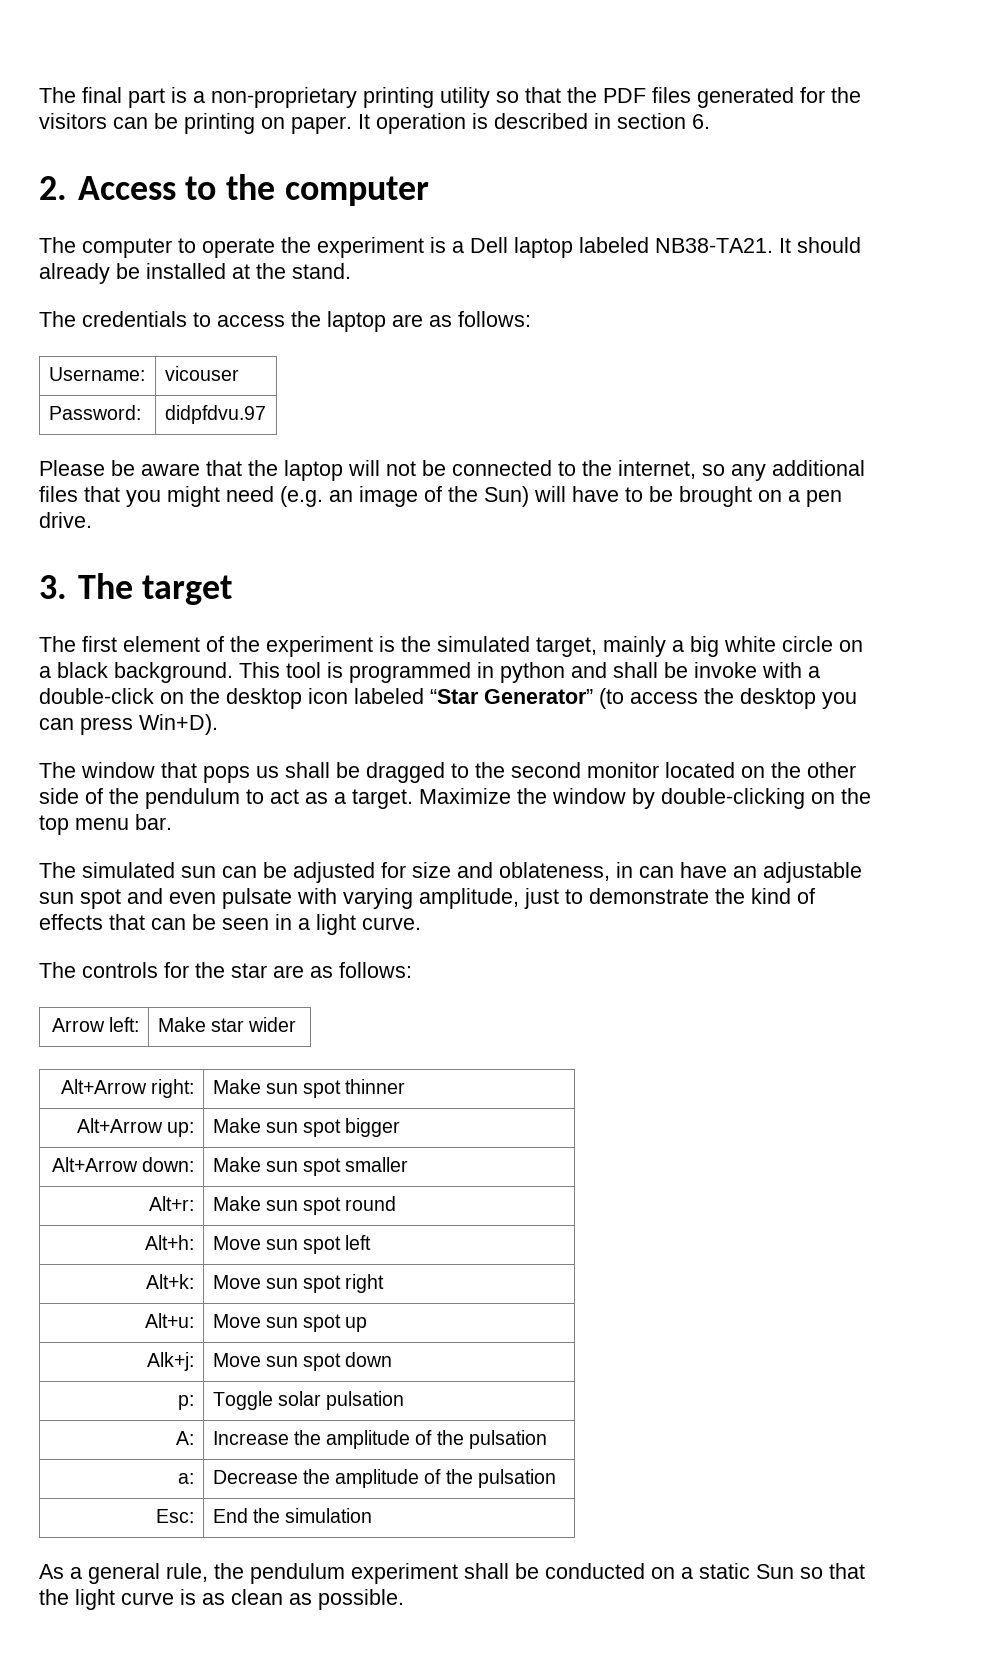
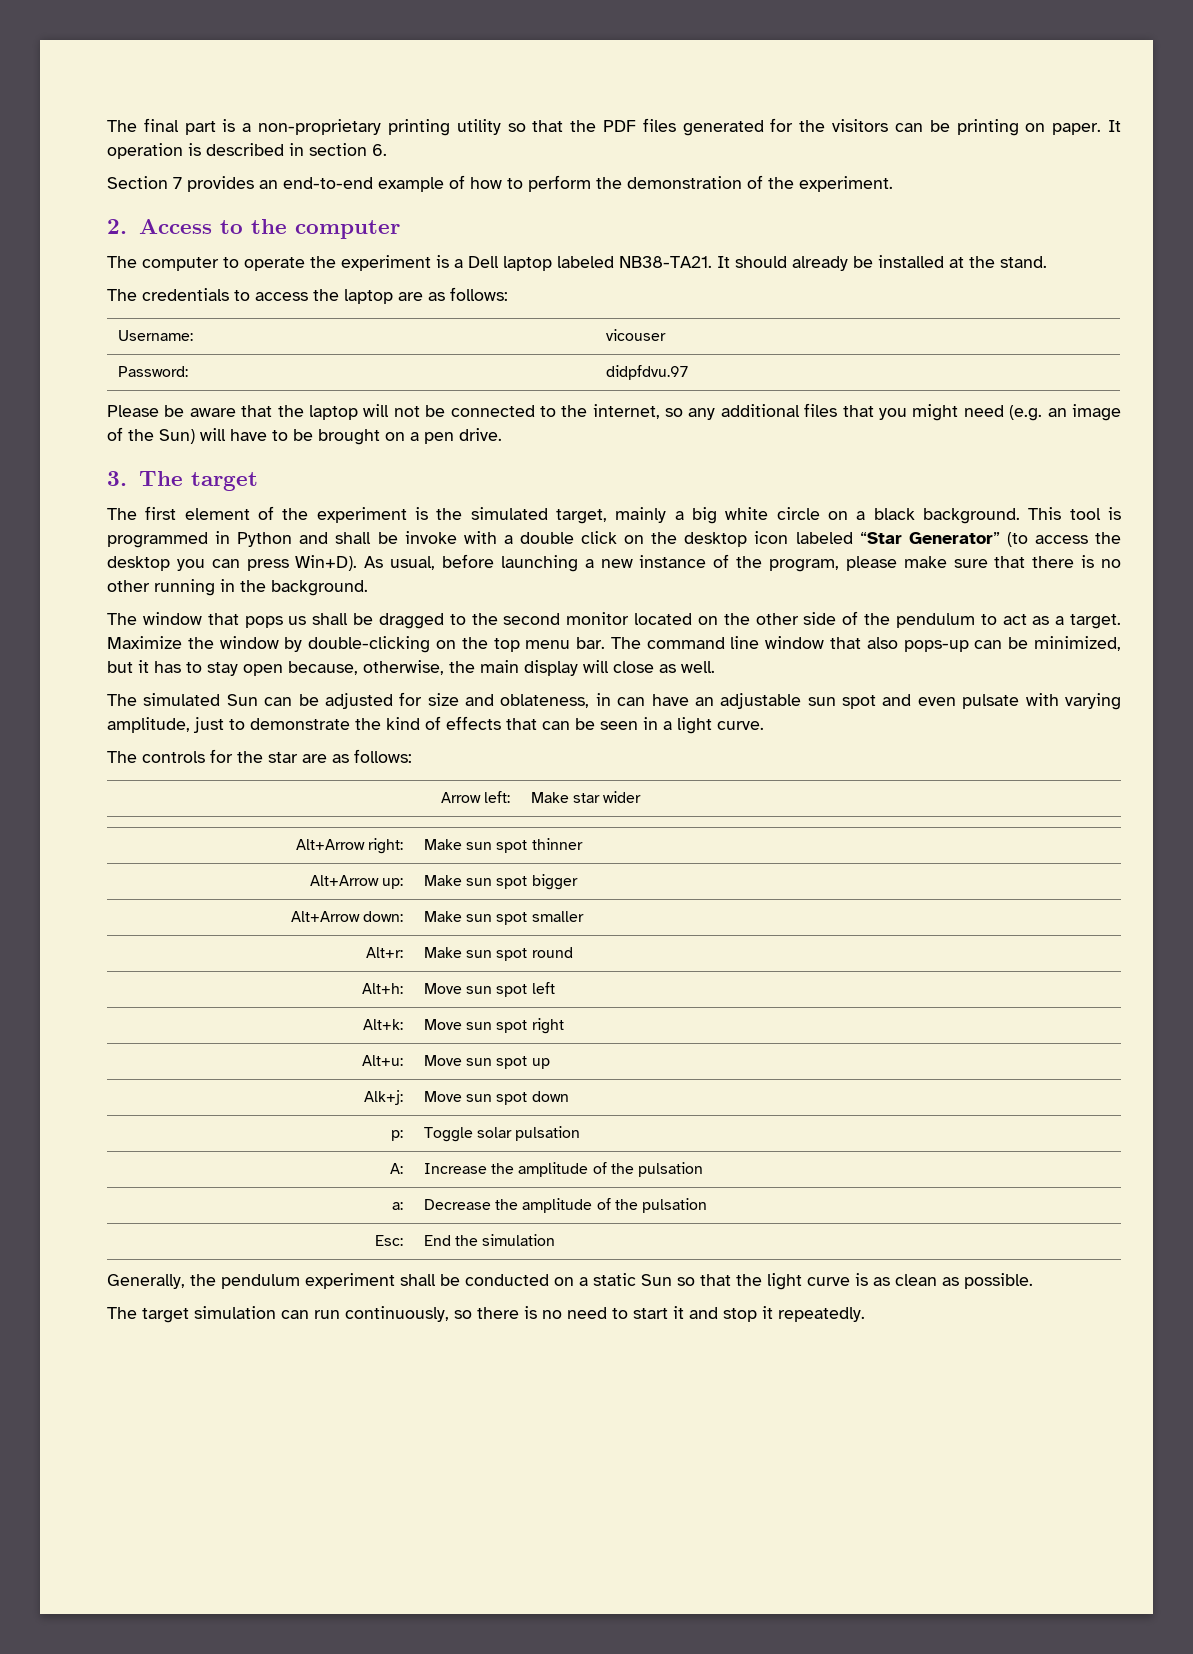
+ Section 7 provides an end-to-end example of how to perform the demonstration of the experiment.
- This tool is programmed in python and shall be invoke with a double-click on the desktop icon labeled “Star Generator” (to access the desktop you can press Win+D).
+ This tool is programmed in Python and shall be invoke with a double click on the desktop icon labeled “Star Generator” (to access the desktop you can press Win+D). As usual, before launching a new instance of the program, please make sure that there is no other running in the background.
+ The command line window that also pops-up can be minimized, but it has to stay open because, otherwise, the main display will close as well.
- The simulated sun can be adjusted for size and oblateness, in can have an adjustable sun spot and even pulsate with varying amplitude, just to demonstrate the kind of effects that can be seen in a light curve.
+ The simulated Sun can be adjusted for size and oblateness, in can have an adjustable sun spot and even pulsate with varying amplitude, just to demonstrate the kind of effects that can be seen in a light curve.
- As a general rule, the pendulum experiment shall be conducted on a static Sun so that the light curve is as clean as possible.
+ Generally, the pendulum experiment shall be conducted on a static Sun so that the light curve is as clean as possible.
+ The target simulation can run continuously, so there is no need to start it and stop it repeatedly.

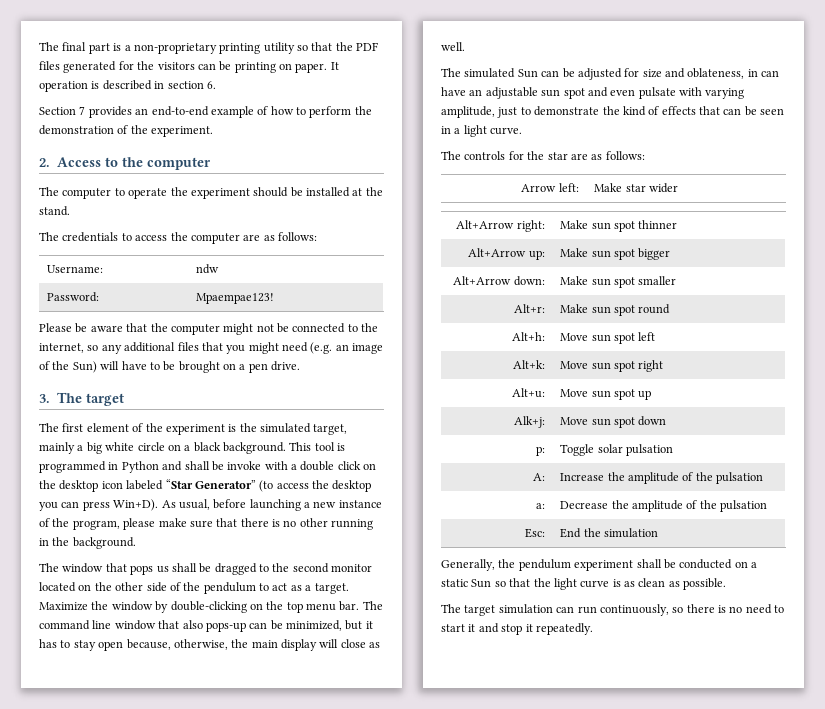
- The computer to operate the experiment is a Dell laptop labeled NB38-TA21. It should already be installed at the stand.
+ The computer to operate the experiment should be installed at the stand.
- The credentials to access the laptop are as follows:
+ The credentials to access the computer are as follows:
- Username: | vicouser
+ Username: | ndw
- Password: | didpfdvu.97
+ Password: | Mpaempae123!
- Please be aware that the laptop will not be connected to the internet, so any additional files that you might need (e.g. an image of the Sun) will have to be brought on a pen drive.
+ Please be aware that the computer might not be connected to the internet, so any additional files that you might need (e.g. an image of the Sun) will have to be brought on a pen drive.

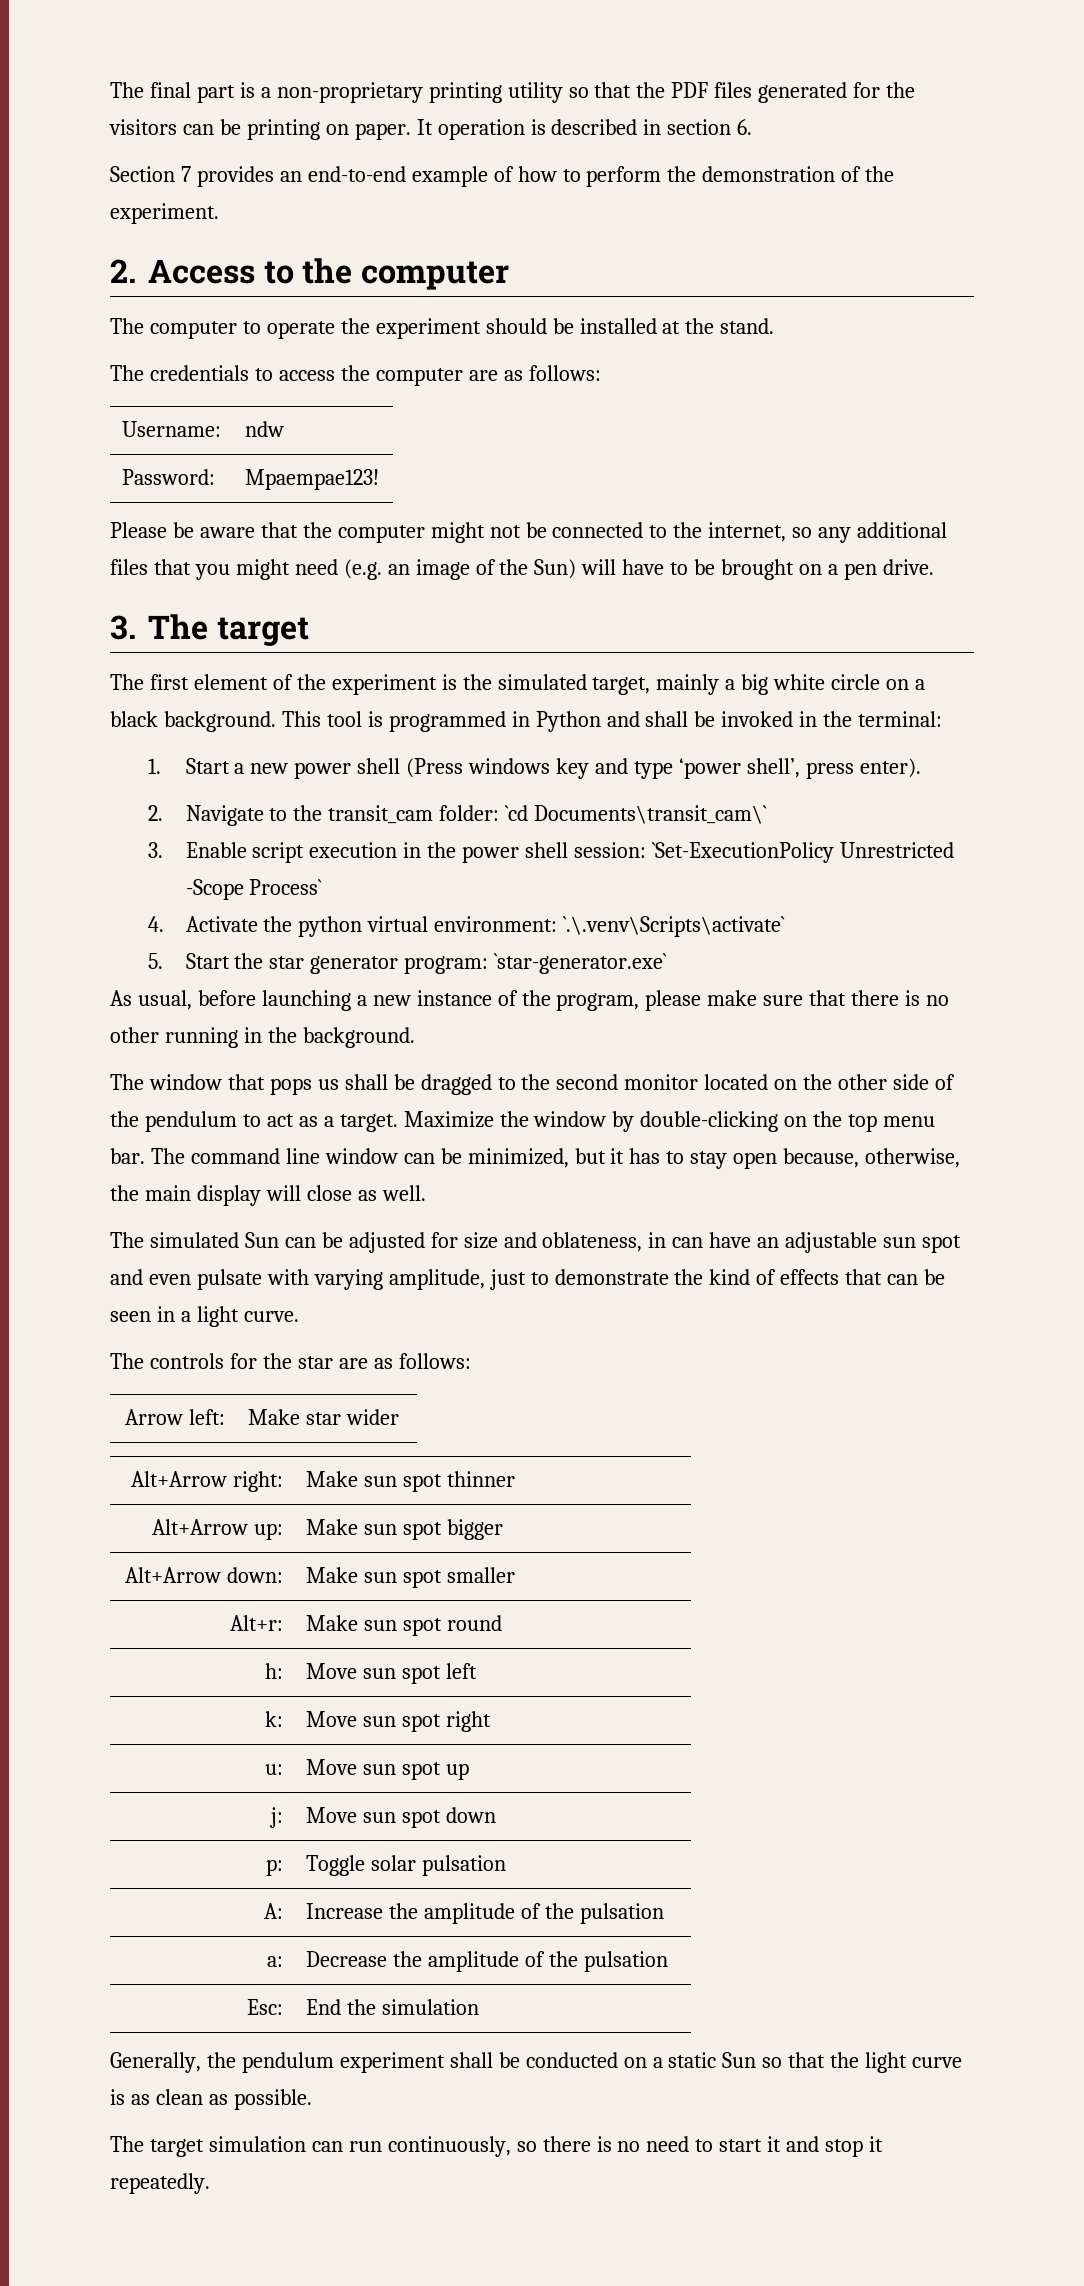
- This tool is programmed in Python and shall be invoke with a double click on the desktop icon labeled “Star Generator” (to access the desktop you can press Win+D). As usual, before launching a new instance of the program, please make sure that there is no other running in the background.
+ This tool is programmed in Python and shall be invoked in the terminal:
+ 1. Start a new power shell (Press windows key and type ‘power shell’, press enter).
+ 2. Navigate to the transit_cam folder: `cd Documents\transit_cam\`
+ 3. Enable script execution in the power shell session: `Set-ExecutionPolicy Unrestricted -Scope Process`
+ 4. Activate the python virtual environment: `.\.venv\Scripts\activate`
+ 5. Start the star generator program: `star-generator.exe`
+ As usual, before launching a new instance of the program, please make sure that there is no other running in the background.
- The command line window that also pops-up can be minimized, but it has to stay open because, otherwise, the main display will close as well.
+ The command line window can be minimized, but it has to stay open because, otherwise, the main display will close as well.
- Alt+h: | Move sun spot left
+ h: | Move sun spot left
- Alt+k: | Move sun spot right
+ k: | Move sun spot right
- Alt+u: | Move sun spot up
+ u: | Move sun spot up
- Alk+j: | Move sun spot down
+ j: | Move sun spot down

